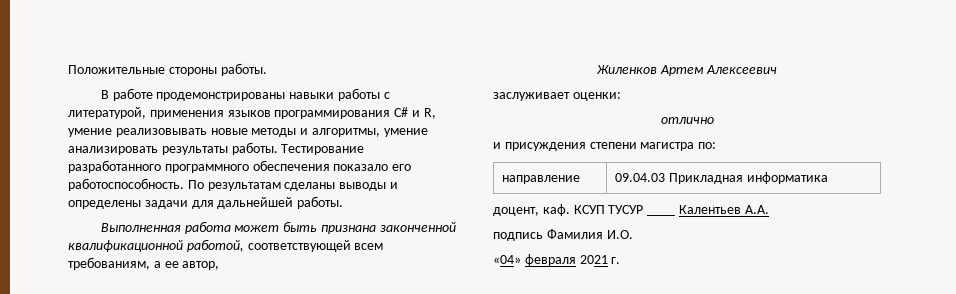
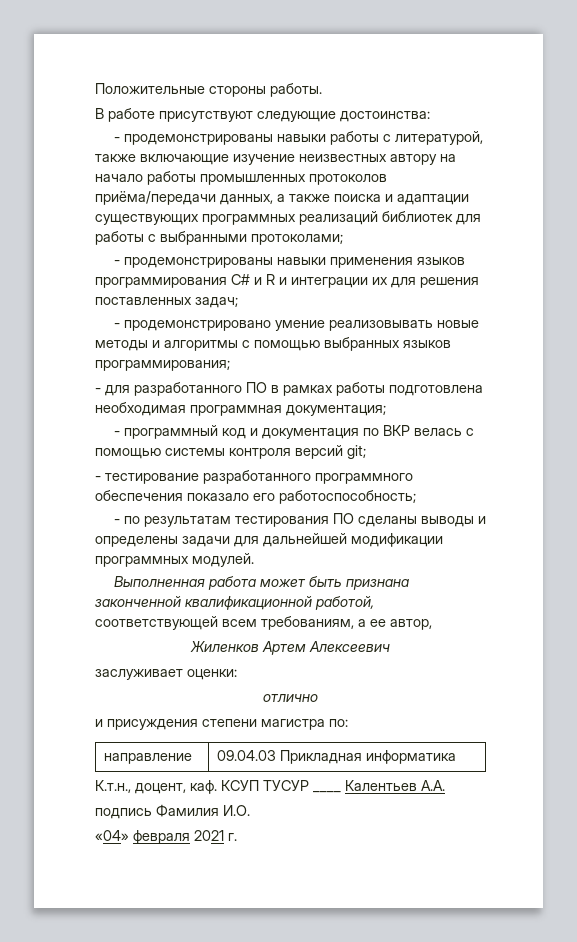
- В работе продемонстрированы навыки работы с литературой, применения языков программирования C# и R, умение реализовывать новые методы и алгоритмы, умение анализировать результаты работы. Тестирование разработанного программного обеспечения показало его работоспособность. По результатам сделаны выводы и определены задачи для дальнейшей работы.
+ В работе присутствуют следующие достоинства:
+ - продемонстрированы навыки работы с литературой, также включающие изучение неизвестных автору на начало работы промышленных протоколов приёма/передачи данных, а также поиска и адаптации существующих программных реализаций библиотек для работы с выбранными протоколами;
+ - продемонстрированы навыки применения языков программирования C# и R и интеграции их для решения поставленных задач;
+ - продемонстрировано умение реализовывать новые методы и алгоритмы с помощью выбранных языков программирования;
+ - для разработанного ПО в рамках работы подготовлена необходимая программная документация;
+ - программный код и документация по ВКР велась с помощью системы контроля версий git;
+ - тестирование разработанного программного обеспечения показало его работоспособность;
+ - по результатам тестирования ПО сделаны выводы и определены задачи для дальнейшей модификации программных модулей.
- доцент, каф.
+ К.т.н., доцент, каф.

